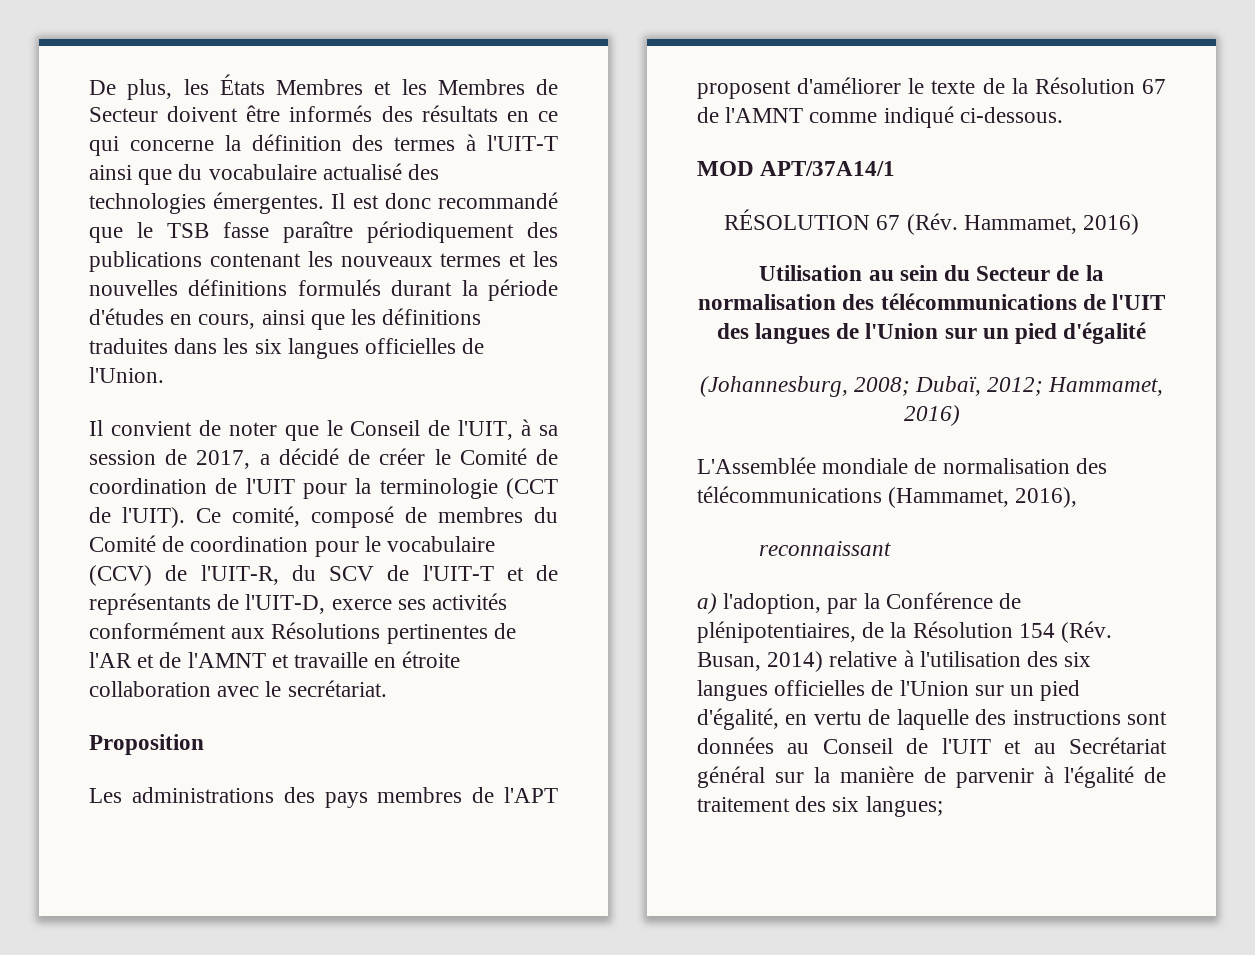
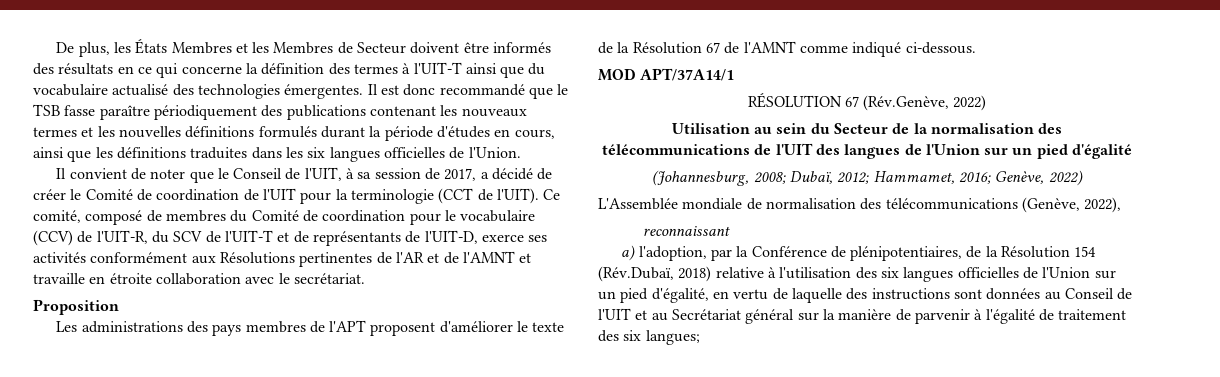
- RÉSOLUTION 67 (Rév. Hammamet, 2016)
+ RÉSOLUTION 67 (Rév.Genève, 2022)
- (Johannesburg, 2008; Dubaï, 2012; Hammamet, 2016)
+ (Johannesburg, 2008; Dubaï, 2012; Hammamet, 2016; Genève, 2022)
- L'Assemblée mondiale de normalisation des télécommunications (Hammamet, 2016),
+ L'Assemblée mondiale de normalisation des télécommunications (Genève, 2022),
- a) l'adoption, par la Conférence de plénipotentiaires, de la Résolution 154 (Rév. Busan, 2014) relative à l'utilisation des six langues officielles de l'Union sur un pied d'égalité, en vertu de laquelle des instructions sont données au Conseil de l'UIT et au Secrétariat général sur la manière de parvenir à l'égalité de traitement des six langues;
+ a) l'adoption, par la Conférence de plénipotentiaires, de la Résolution 154 (Rév.Dubaï, 2018) relative à l'utilisation des six langues officielles de l'Union sur un pied d'égalité, en vertu de laquelle des instructions sont données au Conseil de l'UIT et au Secrétariat général sur la manière de parvenir à l'égalité de traitement des six langues;

